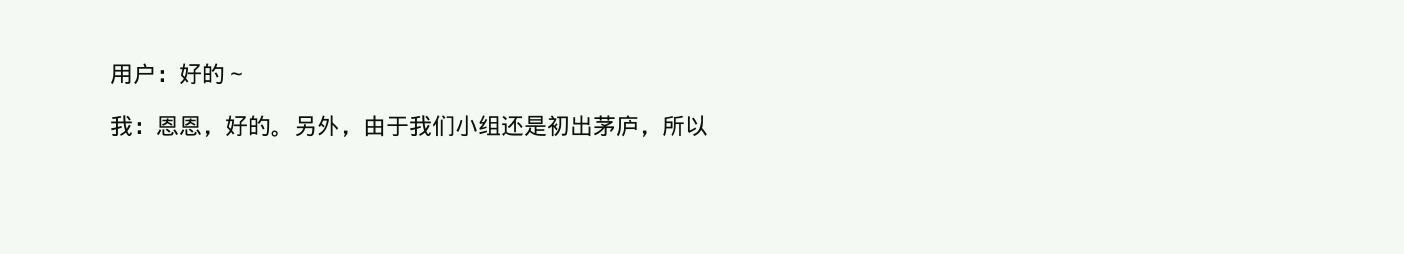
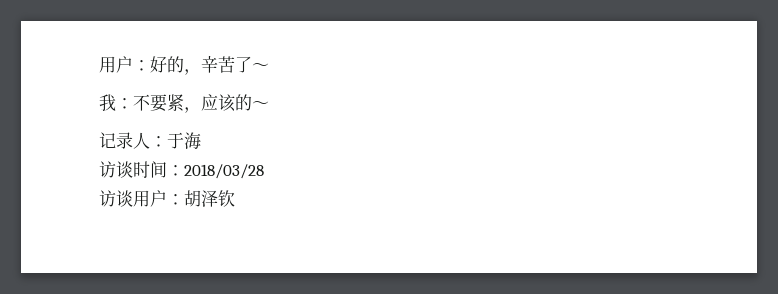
- 用户：好的～
+ 用户：好的，辛苦了～
- 我：恩恩，好的。另外，由于我们小组还是初出茅庐，所以
+ 我：不要紧，应该的～
+ 记录人：于海
+ 访谈时间：2018/03/28
+ 访谈用户：胡泽钦

